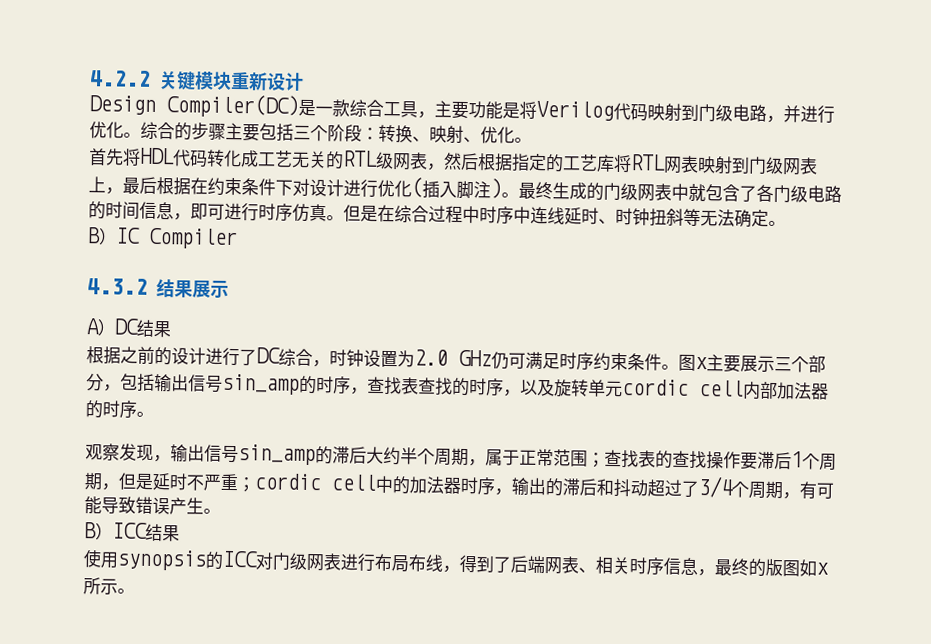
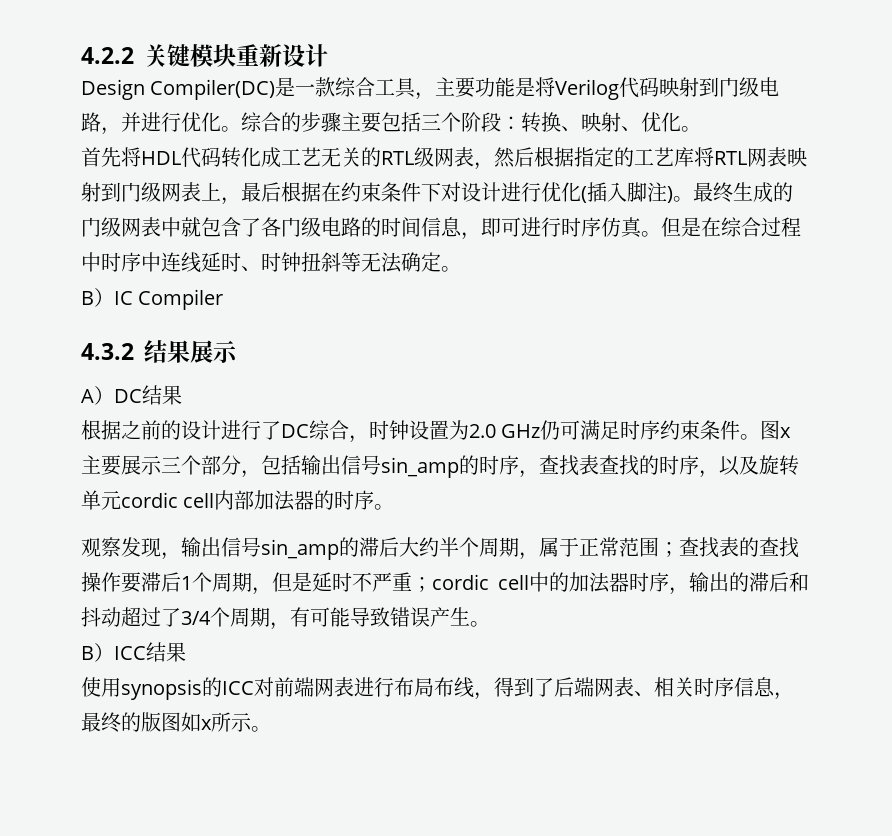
- 使用synopsis的ICC对门级网表进行布局布线，得到了后端网表、相关时序信息，最终的版图如x所示。
+ 使用synopsis的ICC对前端网表进行布局布线，得到了后端网表、相关时序信息，最终的版图如x所示。

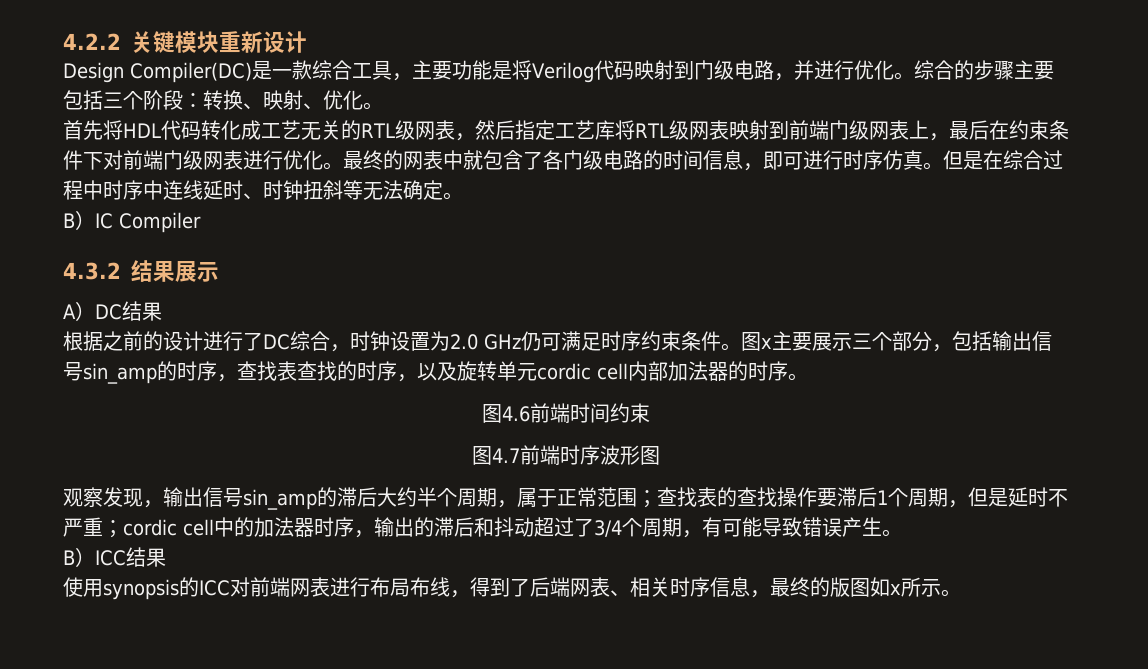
- 首先将HDL代码转化成工艺无关的RTL级网表，然后根据指定的工艺库将RTL网表映射到门级网表上，最后根据在约束条件下对设计进行优化(插入脚注)。最终生成的门级网表中就包含了各门级电路的时间信息，即可进行时序仿真。
+ 首先将HDL代码转化成工艺无关的RTL级网表，然后指定工艺库将RTL级网表映射到前端门级网表上，最后在约束条件下对前端门级网表进行优化。最终的网表中就包含了各门级电路的时间信息，即可进行时序仿真。
+ 图4.6前端时间约束
+ 图4.7前端时序波形图

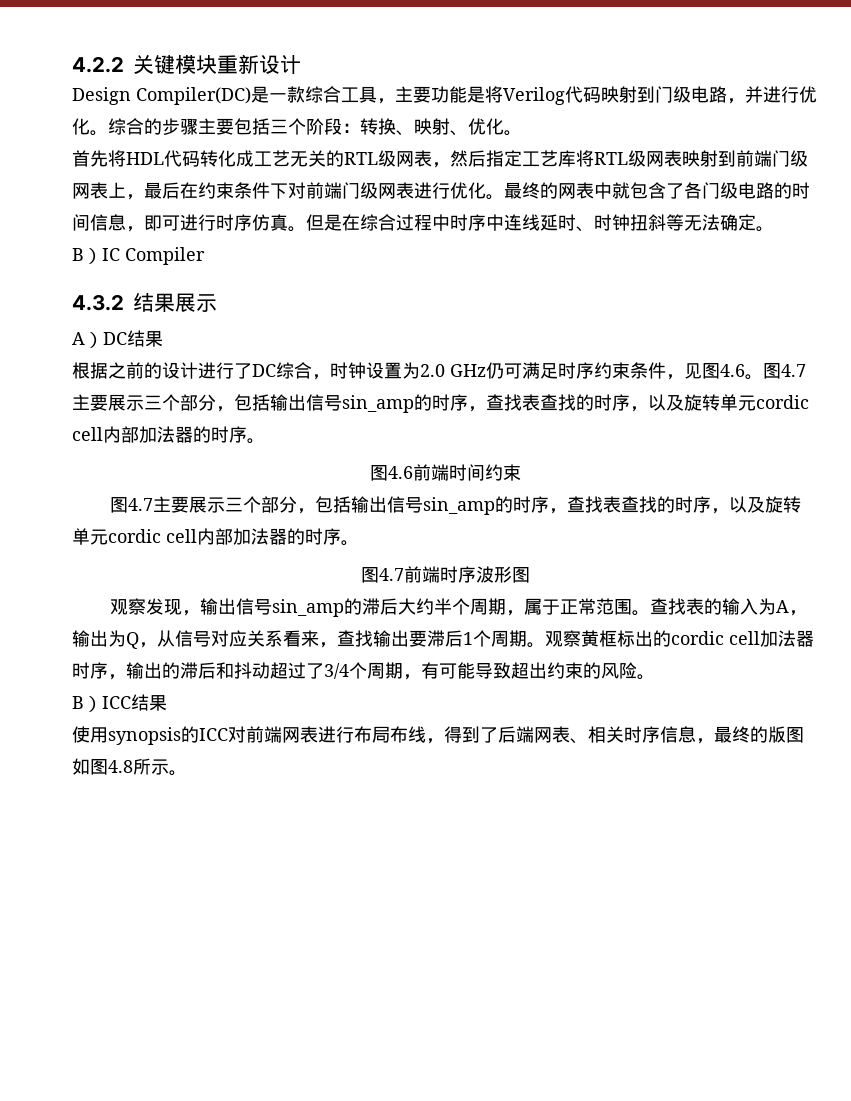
- 根据之前的设计进行了DC综合，时钟设置为2.0 GHz仍可满足时序约束条件。图x主要展示三个部分，包括输出信号sin_amp的时序，查找表查找的时序，以及旋转单元cordic cell内部加法器的时序。
+ 根据之前的设计进行了DC综合，时钟设置为2.0 GHz仍可满足时序约束条件，见图4.6。图4.7主要展示三个部分，包括输出信号sin_amp的时序，查找表查找的时序，以及旋转单元cordic cell内部加法器的时序。
  图4.6前端时间约束
+ 图4.7主要展示三个部分，包括输出信号sin_amp的时序，查找表查找的时序，以及旋转单元cordic cell内部加法器的时序。
- 观察发现，输出信号sin_amp的滞后大约半个周期，属于正常范围；查找表的查找操作要滞后1个周期，但是延时不严重；cordic cell中的加法器时序，输出的滞后和抖动超过了3/4个周期，有可能导致错误产生。
+ 观察发现，输出信号sin_amp的滞后大约半个周期，属于正常范围。查找表的输入为A，输出为Q，从信号对应关系看来，查找输出要滞后1个周期。观察黄框标出的cordic cell加法器时序，输出的滞后和抖动超过了3/4个周期，有可能导致超出约束的风险。
- 使用synopsis的ICC对前端网表进行布局布线，得到了后端网表、相关时序信息，最终的版图如x所示。
+ 使用synopsis的ICC对前端网表进行布局布线，得到了后端网表、相关时序信息，最终的版图如图4.8所示。

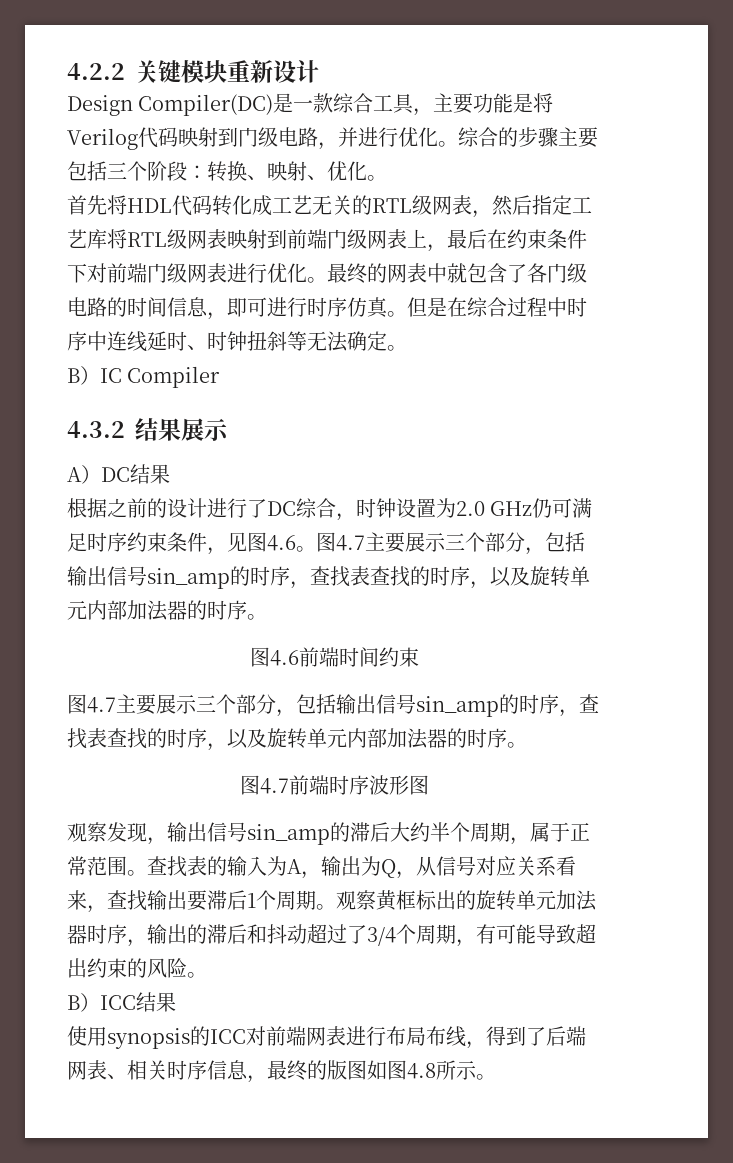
- 根据之前的设计进行了DC综合，时钟设置为2.0 GHz仍可满足时序约束条件，见图4.6。图4.7主要展示三个部分，包括输出信号sin_amp的时序，查找表查找的时序，以及旋转单元cordic cell内部加法器的时序。
+ 根据之前的设计进行了DC综合，时钟设置为2.0 GHz仍可满足时序约束条件，见图4.6。图4.7主要展示三个部分，包括输出信号sin_amp的时序，查找表查找的时序，以及旋转单元内部加法器的时序。
  图4.6前端时间约束
- 图4.7主要展示三个部分，包括输出信号sin_amp的时序，查找表查找的时序，以及旋转单元cordic cell内部加法器的时序。
+ 图4.7主要展示三个部分，包括输出信号sin_amp的时序，查找表查找的时序，以及旋转单元内部加法器的时序。
- 观察黄框标出的cordic cell加法器时序，输出的滞后和抖动超过了3/4个周期，有可能导致超出约束的风险。
+ 观察黄框标出的旋转单元加法器时序，输出的滞后和抖动超过了3/4个周期，有可能导致超出约束的风险。

